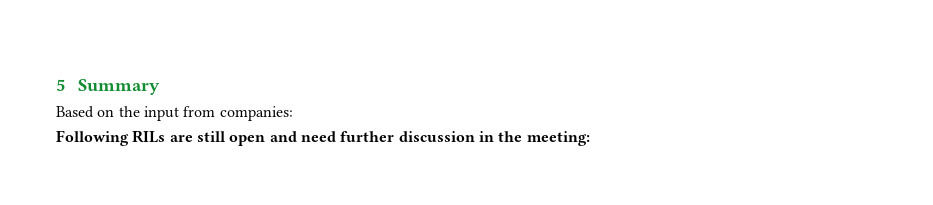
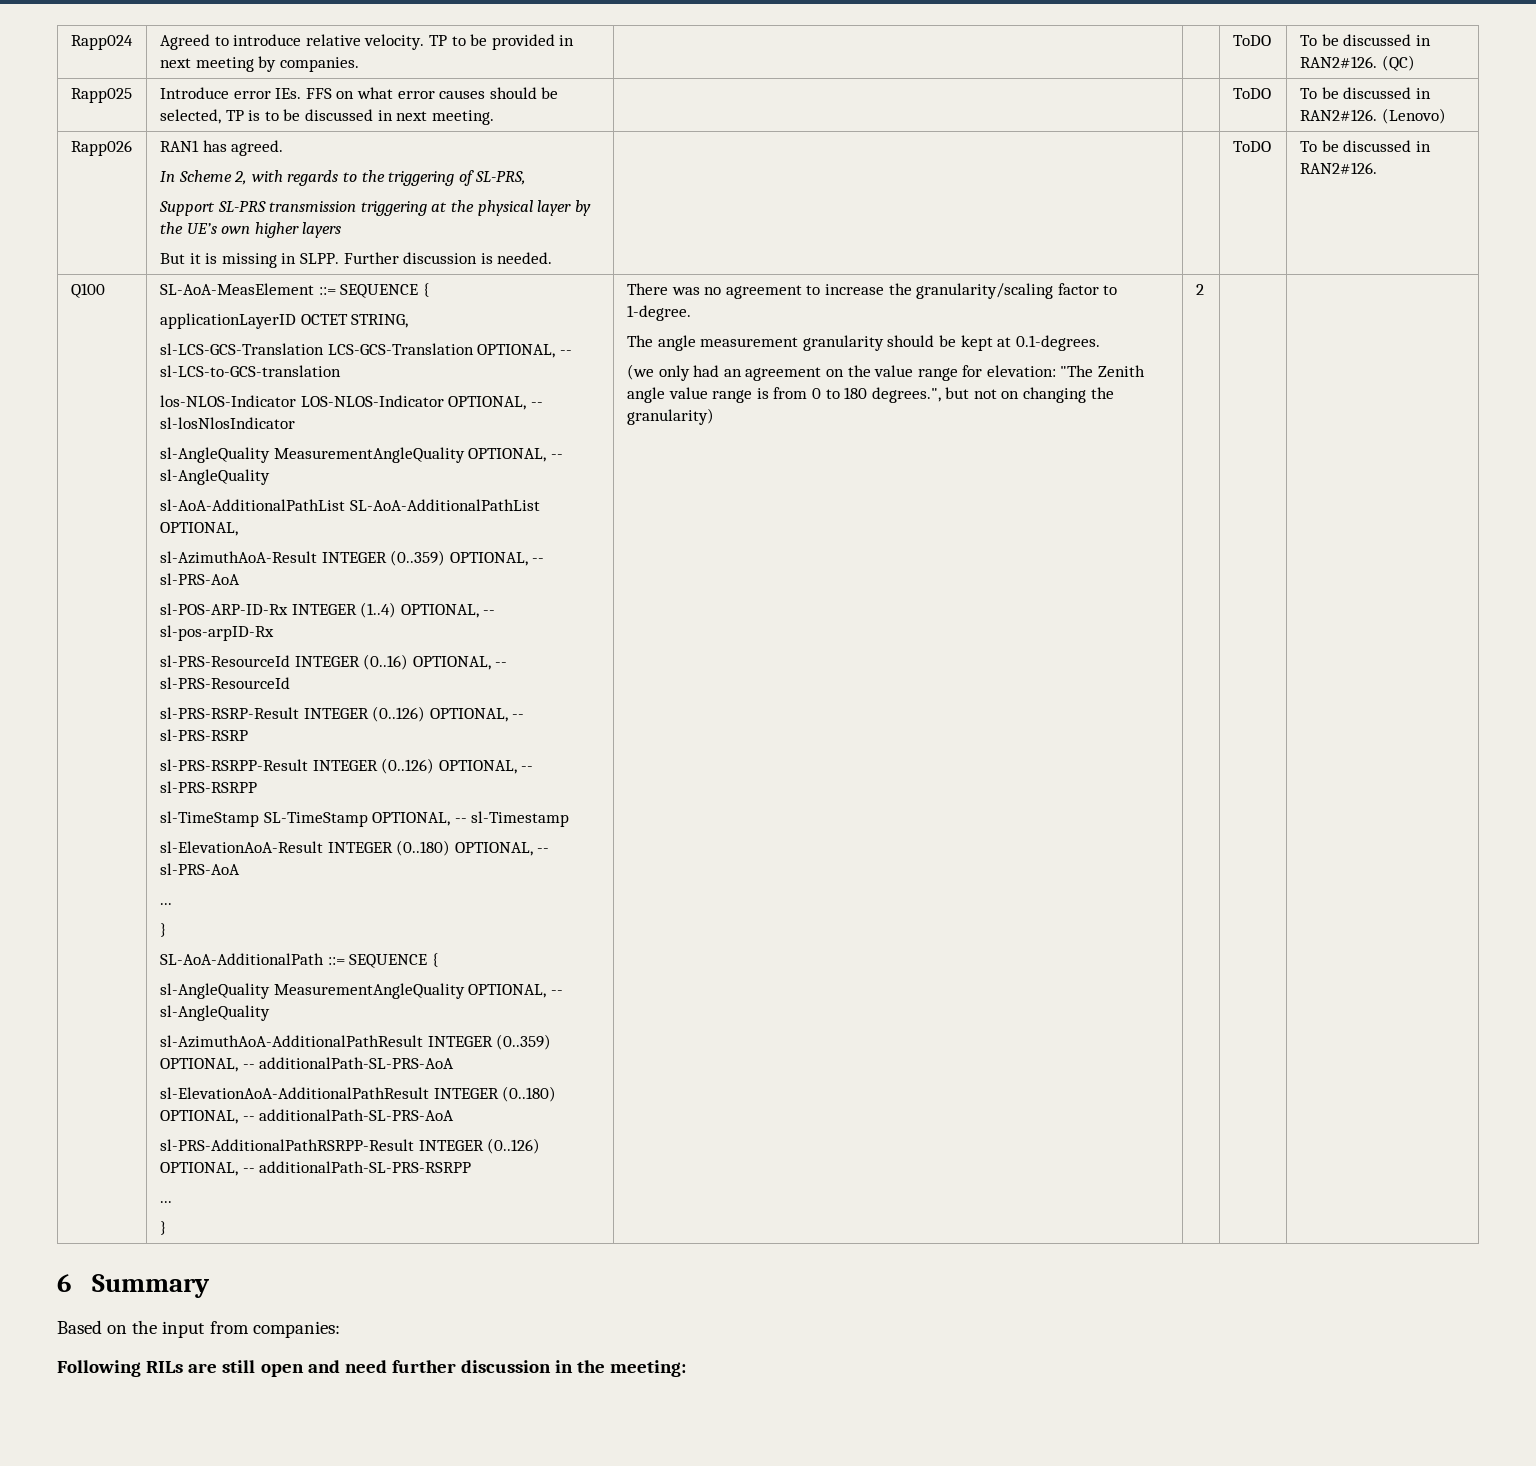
- 5 Summary
+ Rapp024 | Agreed to introduce relative velocity. TP to be provided in next meeting by companies. | | | ToDO | To be discussed in RAN2#126. (QC)
+ Rapp025 | Introduce error IEs. FFS on what error causes should be selected, TP is to be discussed in next meeting. | | | ToDO | To be discussed in RAN2#126. (Lenovo)
+ Rapp026 | RAN1 has agreed.
+ In Scheme 2, with regards to the triggering of SL-PRS,
+ Support SL-PRS transmission triggering at the physical layer by the UE’s own higher layers
+ But it is missing in SLPP. Further discussion is needed. | | | ToDO | To be discussed in RAN2#126.
+ Q100 | SL-AoA-MeasElement ::= SEQUENCE {
+ applicationLayerID OCTET STRING,
+ sl-LCS-GCS-Translation LCS-GCS-Translation OPTIONAL, -- sl-LCS-to-GCS-translation
+ los-NLOS-Indicator LOS-NLOS-Indicator OPTIONAL, -- sl-losNlosIndicator
+ sl-AngleQuality MeasurementAngleQuality OPTIONAL, -- sl-AngleQuality
+ sl-AoA-AdditionalPathList SL-AoA-AdditionalPathList OPTIONAL,
+ sl-AzimuthAoA-Result INTEGER (0..359) OPTIONAL, -- sl-PRS-AoA
+ sl-POS-ARP-ID-Rx INTEGER (1..4) OPTIONAL, -- sl-pos-arpID-Rx
+ sl-PRS-ResourceId INTEGER (0..16) OPTIONAL, -- sl-PRS-ResourceId
+ sl-PRS-RSRP-Result INTEGER (0..126) OPTIONAL, -- sl-PRS-RSRP
+ sl-PRS-RSRPP-Result INTEGER (0..126) OPTIONAL, -- sl-PRS-RSRPP
+ sl-TimeStamp SL-TimeStamp OPTIONAL, -- sl-Timestamp
+ sl-ElevationAoA-Result INTEGER (0..180) OPTIONAL, -- sl-PRS-AoA
+ ...
+ }
+ SL-AoA-AdditionalPath ::= SEQUENCE {
+ sl-AngleQuality MeasurementAngleQuality OPTIONAL, -- sl-AngleQuality
+ sl-AzimuthAoA-AdditionalPathResult INTEGER (0..359) OPTIONAL, -- additionalPath-SL-PRS-AoA
+ sl-ElevationAoA-AdditionalPathResult INTEGER (0..180) OPTIONAL, -- additionalPath-SL-PRS-AoA
+ sl-PRS-AdditionalPathRSRPP-Result INTEGER (0..126) OPTIONAL, -- additionalPath-SL-PRS-RSRPP
+ ...
+ } | There was no agreement to increase the granularity/scaling factor to 1-degree.
+ The angle measurement granularity should be kept at 0.1-degrees.
+ (we only had an agreement on the value range for elevation: "The Zenith angle value range is from 0 to 180 degrees.", but not on changing the granularity) | 2 | |
+ 6 Summary

